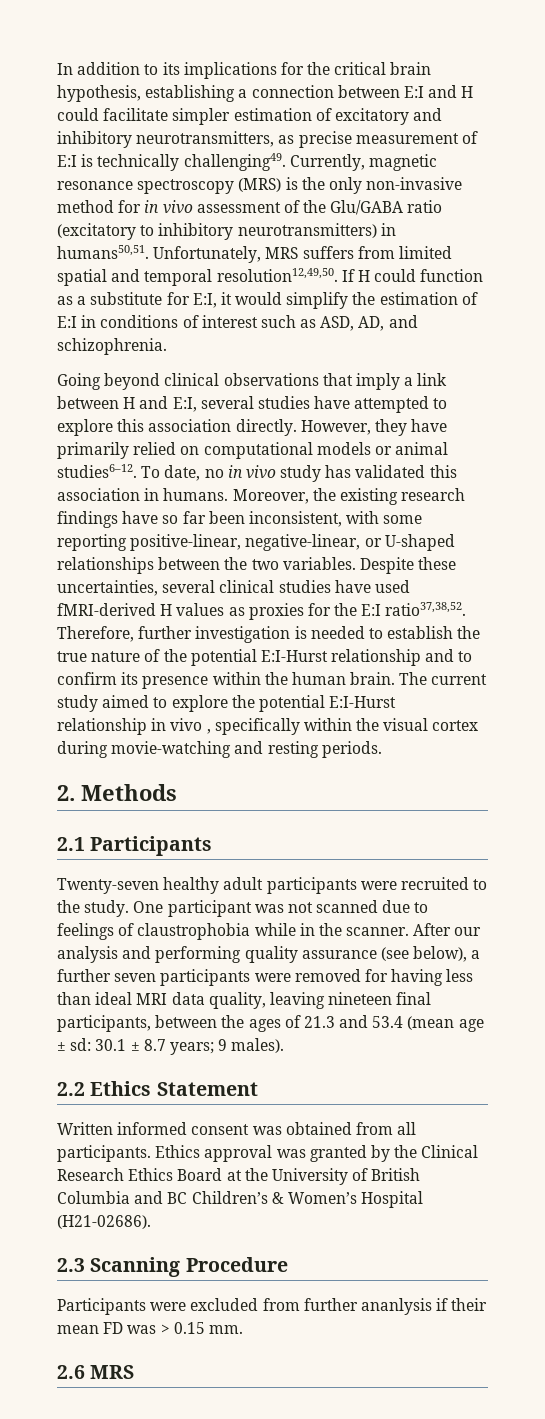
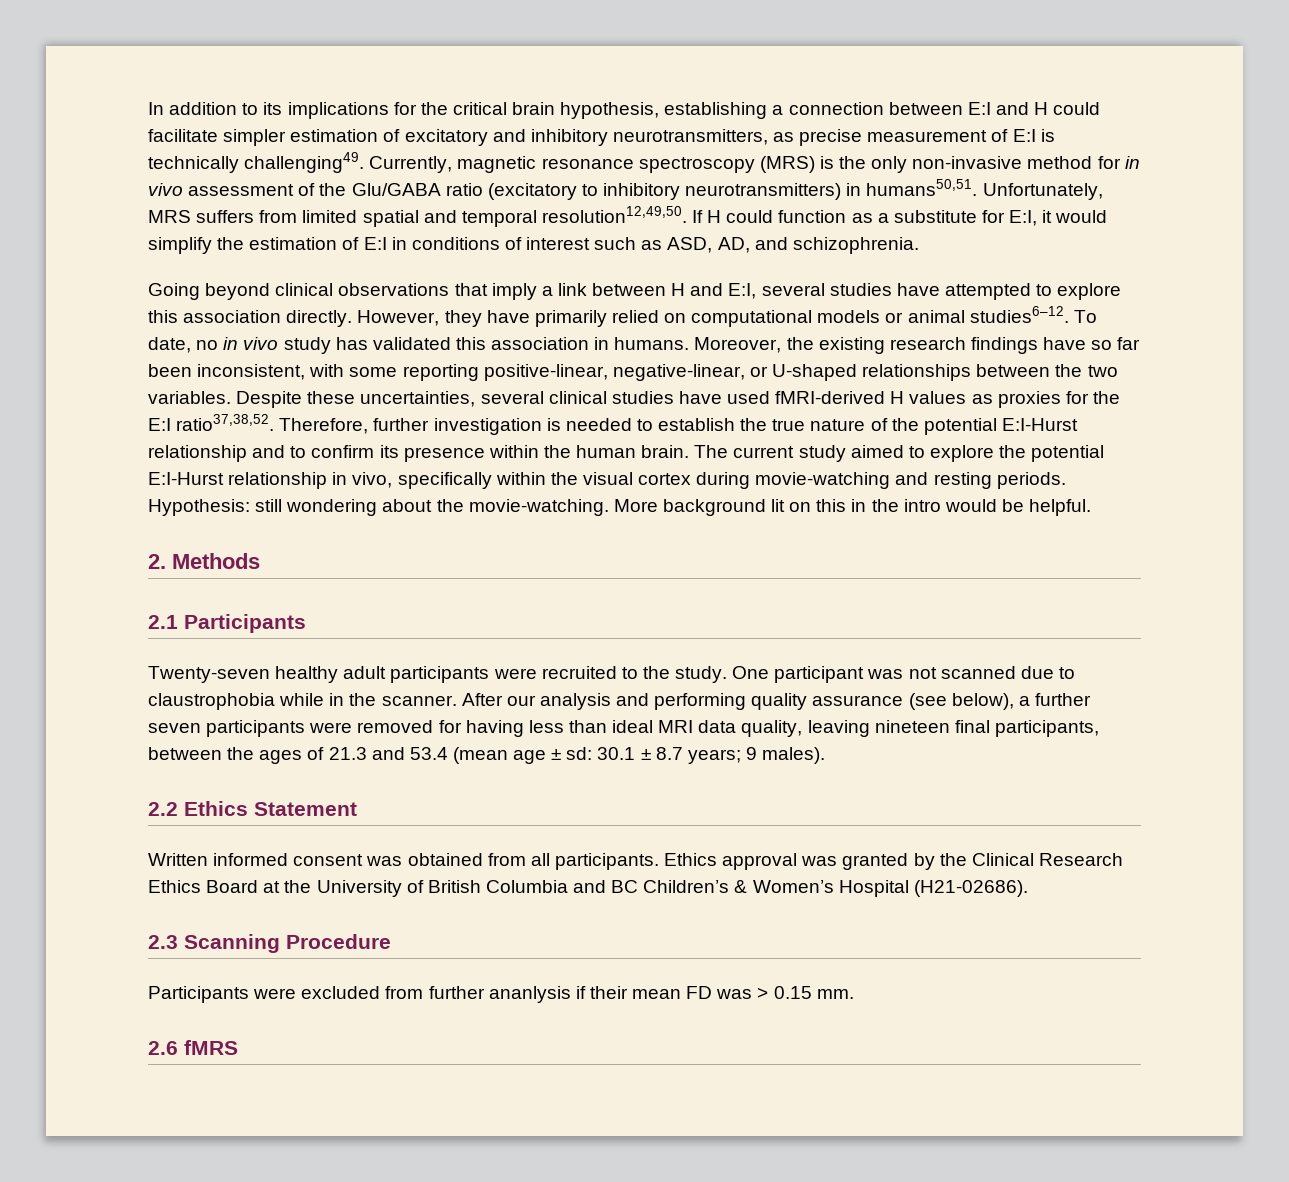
- The current study aimed to explore the potential E:I-Hurst relationship in vivo , specifically within the visual cortex during movie-watching and resting periods.
+ The current study aimed to explore the potential E:I-Hurst relationship in vivo, specifically within the visual cortex during movie-watching and resting periods. Hypothesis: still wondering about the movie-watching. More background lit on this in the intro would be helpful.
- One participant was not scanned due to feelings of claustrophobia while in the scanner.
+ One participant was not scanned due to claustrophobia while in the scanner.
- 2.6 MRS
+ 2.6 fMRS

